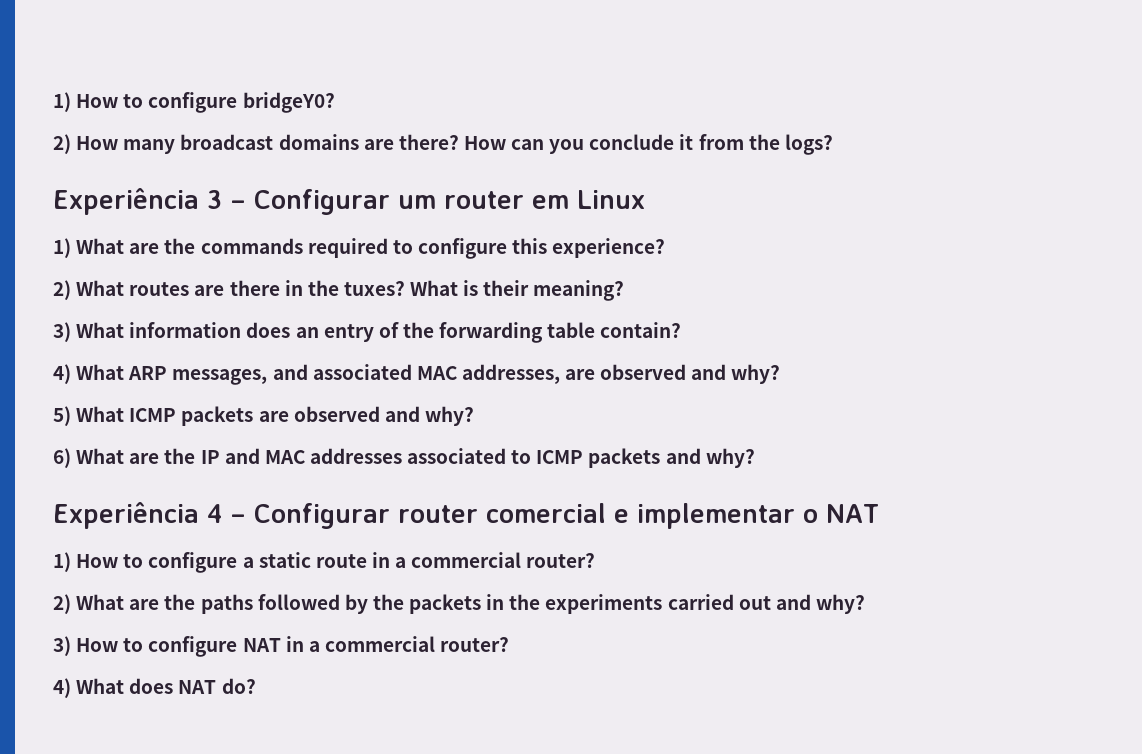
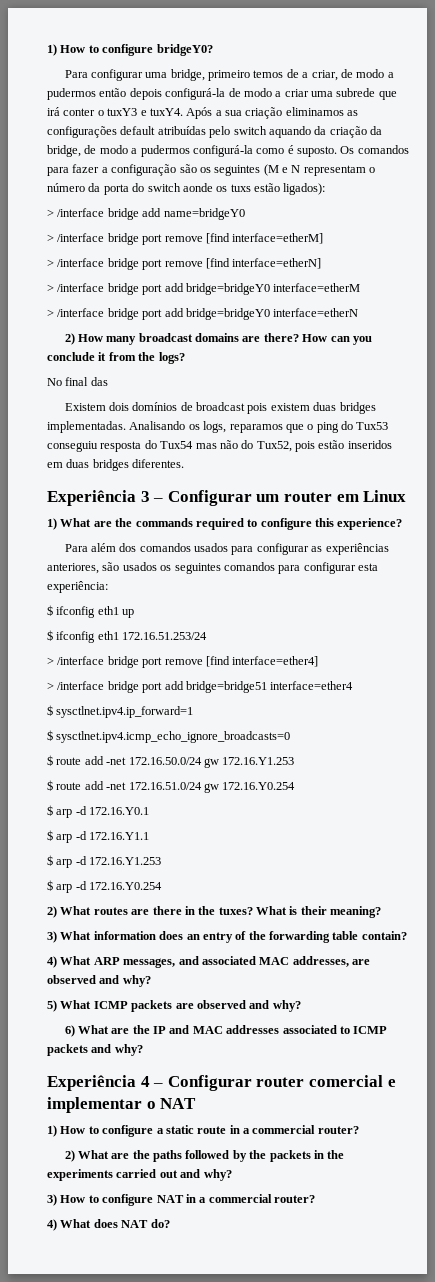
+ Para configurar uma bridge, primeiro temos de a criar, de modo a pudermos então depois configurá-la de modo a criar uma subrede que irá conter o tuxY3 e tuxY4. Após a sua criação eliminamos as configurações default atribuídas pelo switch aquando da criação da bridge, de modo a pudermos configurá-la como é suposto. Os comandos para fazer a configuração são os seguintes (M e N representam o número da porta do switch aonde os tuxs estão ligados):
+ > /interface bridge add name=bridgeY0
+ > /interface bridge port remove [find interface=etherM]
+ > /interface bridge port remove [find interface=etherN]
+ > /interface bridge port add bridge=bridgeY0 interface=etherM
+ > /interface bridge port add bridge=bridgeY0 interface=etherN
+ No final das
+ Existem dois domínios de broadcast pois existem duas bridges implementadas. Analisando os logs, reparamos que o ping do Tux53 conseguiu resposta do Tux54 mas não do Tux52, pois estão inseridos em duas bridges diferentes.
+ Para além dos comandos usados para configurar as experiências anteriores, são usados os seguintes comandos para configurar esta experiência:
+ $ ifconfig eth1 up
+ $ ifconfig eth1 172.16.51.253/24
+ > /interface bridge port remove [find interface=ether4]
+ > /interface bridge port add bridge=bridge51 interface=ether4
+ $ sysctlnet.ipv4.ip_forward=1
+ $ sysctlnet.ipv4.icmp_echo_ignore_broadcasts=0
+ $ route add -net 172.16.50.0/24 gw 172.16.Y1.253
+ $ route add -net 172.16.51.0/24 gw 172.16.Y0.254
+ $ arp -d 172.16.Y0.1
+ $ arp -d 172.16.Y1.1
+ $ arp -d 172.16.Y1.253
+ $ arp -d 172.16.Y0.254

